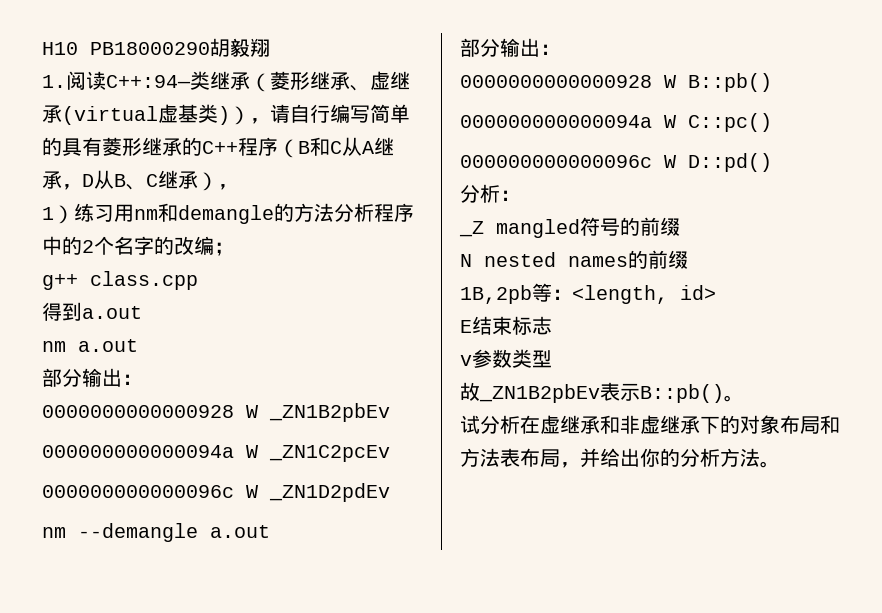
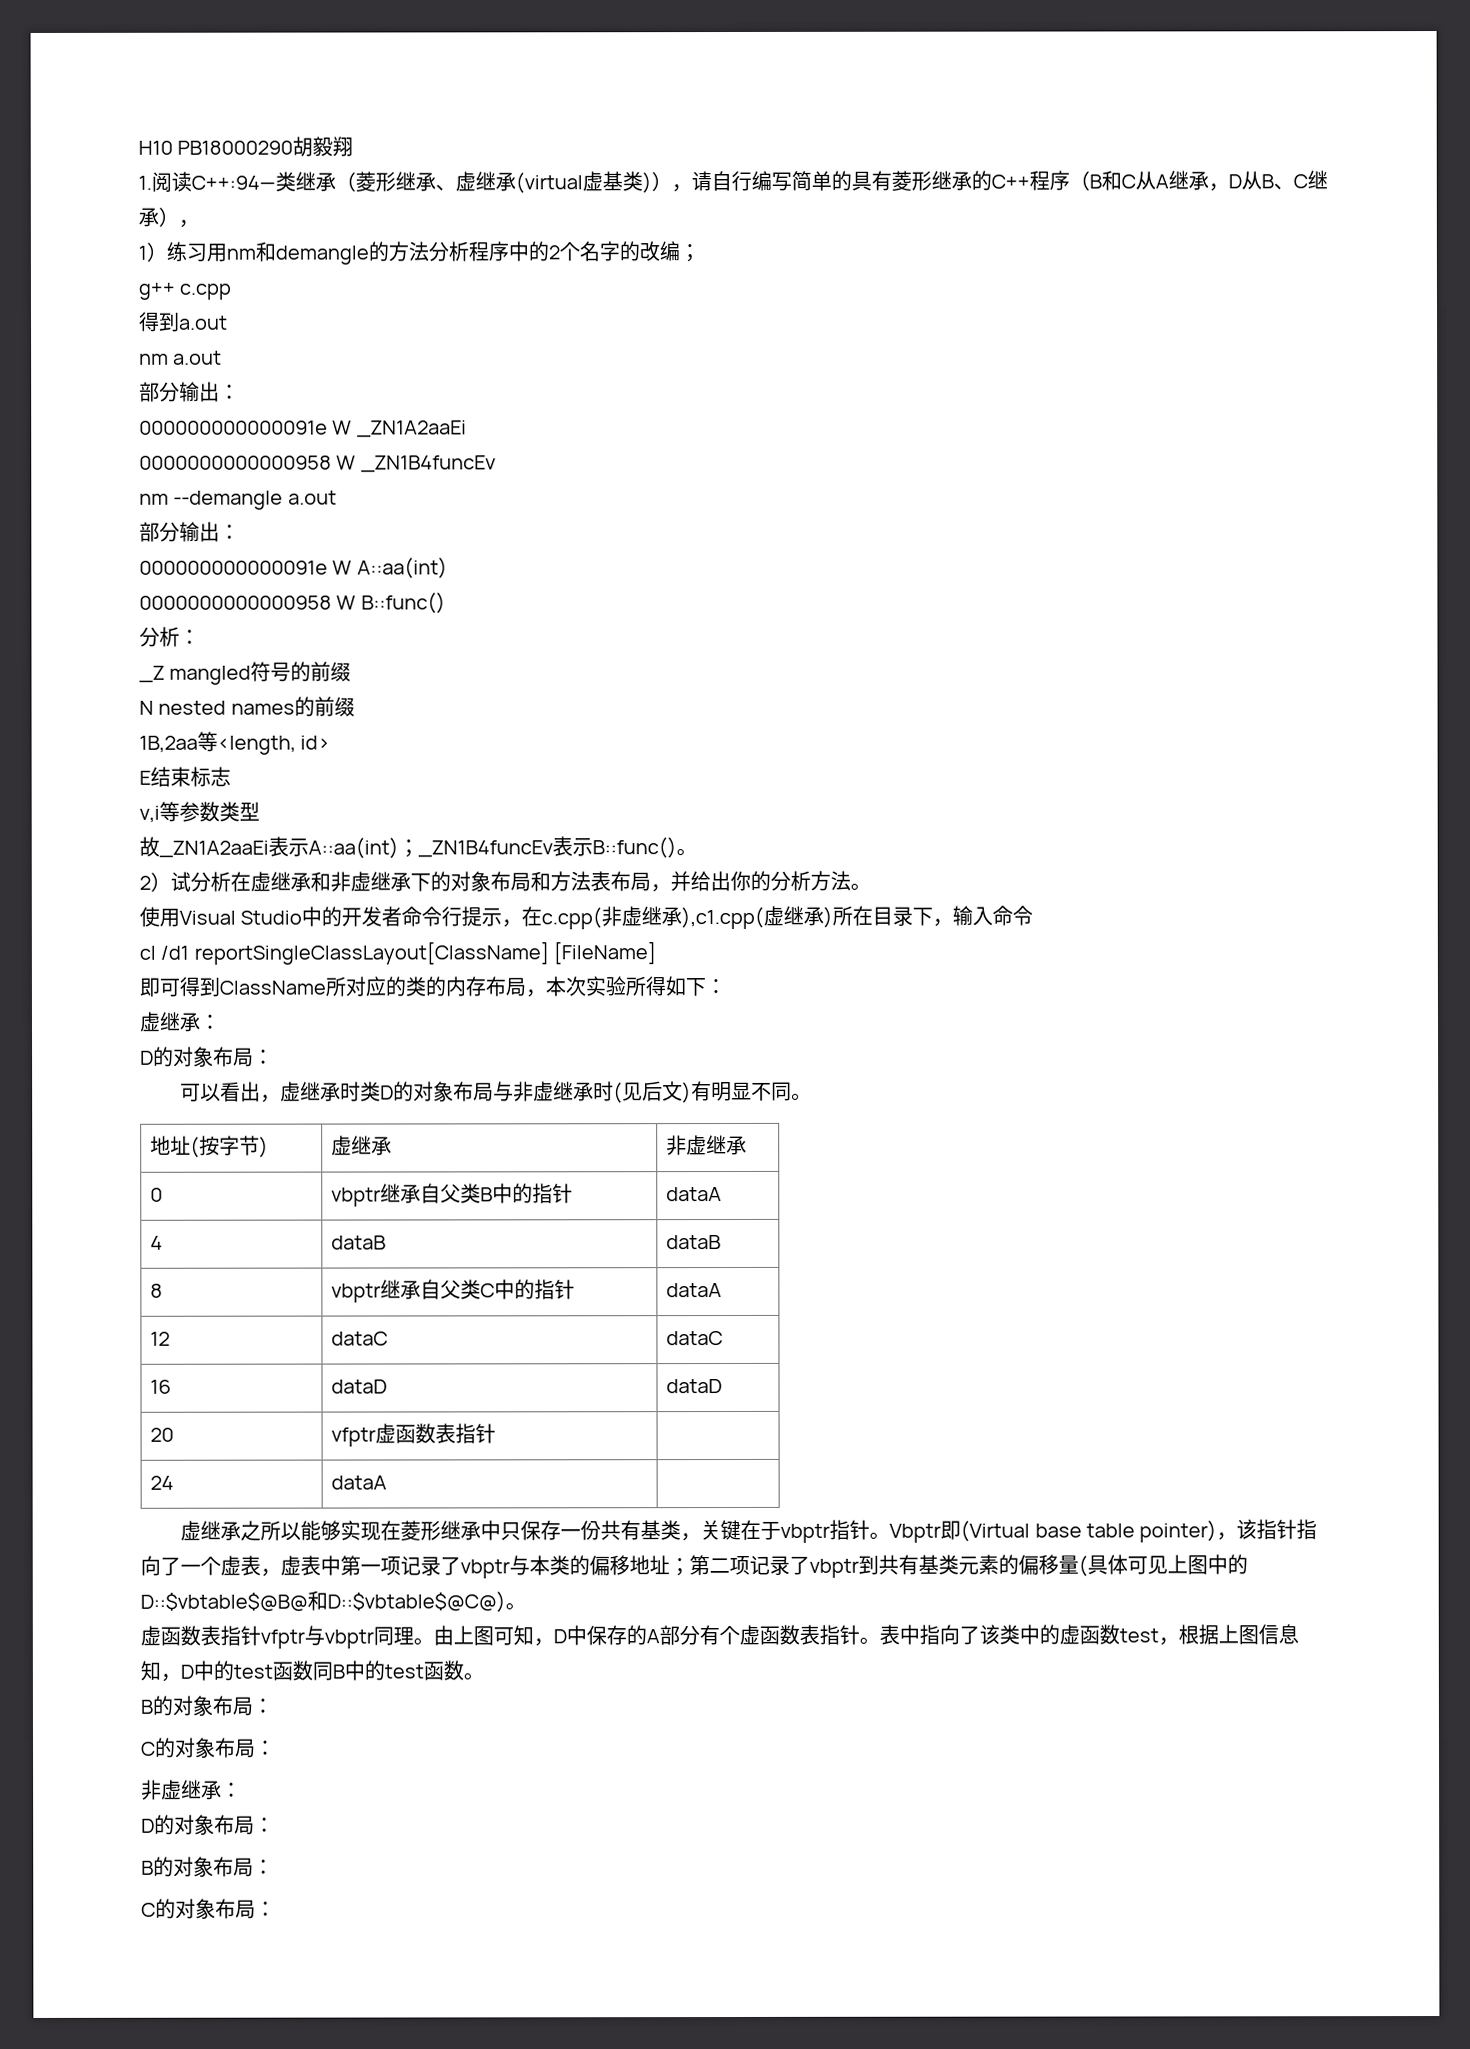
- g++ class.cpp
+ g++ c.cpp
- 0000000000000928 W _ZN1B2pbEv
- 000000000000094a W _ZN1C2pcEv
- 000000000000096c W _ZN1D2pdEv
+ 000000000000091e W _ZN1A2aaEi
+ 0000000000000958 W _ZN1B4funcEv
- 0000000000000928 W B::pb()
- 000000000000094a W C::pc()
- 000000000000096c W D::pd()
+ 000000000000091e W A::aa(int)
+ 0000000000000958 W B::func()
- 1B,2pb等：<length, id>
+ 1B,2aa等<length, id>
- v参数类型
+ v,i等参数类型
- 故_ZN1B2pbEv表示B::pb()。
- 试分析在虚继承和非虚继承下的对象布局和方法表布局，并给出你的分析方法。
+ 故_ZN1A2aaEi表示A::aa(int)；_ZN1B4funcEv表示B::func()。
+ 2）试分析在虚继承和非虚继承下的对象布局和方法表布局，并给出你的分析方法。
+ 使用Visual Studio中的开发者命令行提示，在c.cpp(非虚继承),c1.cpp(虚继承)所在目录下，输入命令
+ cl /d1 reportSingleClassLayout[ClassName] [FileName]
+ 即可得到ClassName所对应的类的内存布局，本次实验所得如下：
+ 虚继承：
+ D的对象布局：
+ 可以看出，虚继承时类D的对象布局与非虚继承时(见后文)有明显不同。
+ 地址(按字节) | 虚继承 | 非虚继承
+ 0 | vbptr继承自父类B中的指针 | dataA
+ 4 | dataB | dataB
+ 8 | vbptr继承自父类C中的指针 | dataA
+ 12 | dataC | dataC
+ 16 | dataD | dataD
+ 20 | vfptr虚函数表指针 |
+ 24 | dataA |
+ 虚继承之所以能够实现在菱形继承中只保存一份共有基类，关键在于vbptr指针。Vbptr即(Virtual base table pointer)，该指针指向了一个虚表，虚表中第一项记录了vbptr与本类的偏移地址；第二项记录了vbptr到共有基类元素的偏移量(具体可见上图中的D::$vbtable$@B@和D::$vbtable$@C@)。
+ 虚函数表指针vfptr与vbptr同理。由上图可知，D中保存的A部分有个虚函数表指针。表中指向了该类中的虚函数test，根据上图信息知，D中的test函数同B中的test函数。
+ B的对象布局：
+ C的对象布局：
+ 非虚继承：
+ D的对象布局：
+ B的对象布局：
+ C的对象布局：

